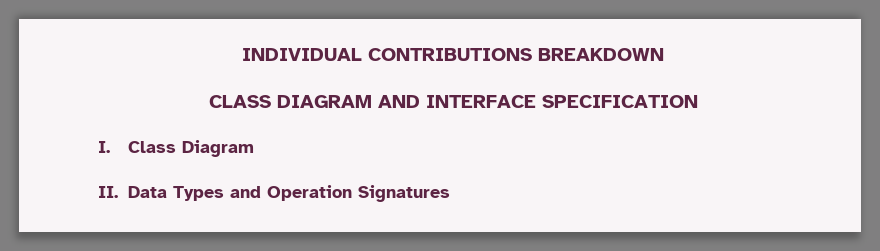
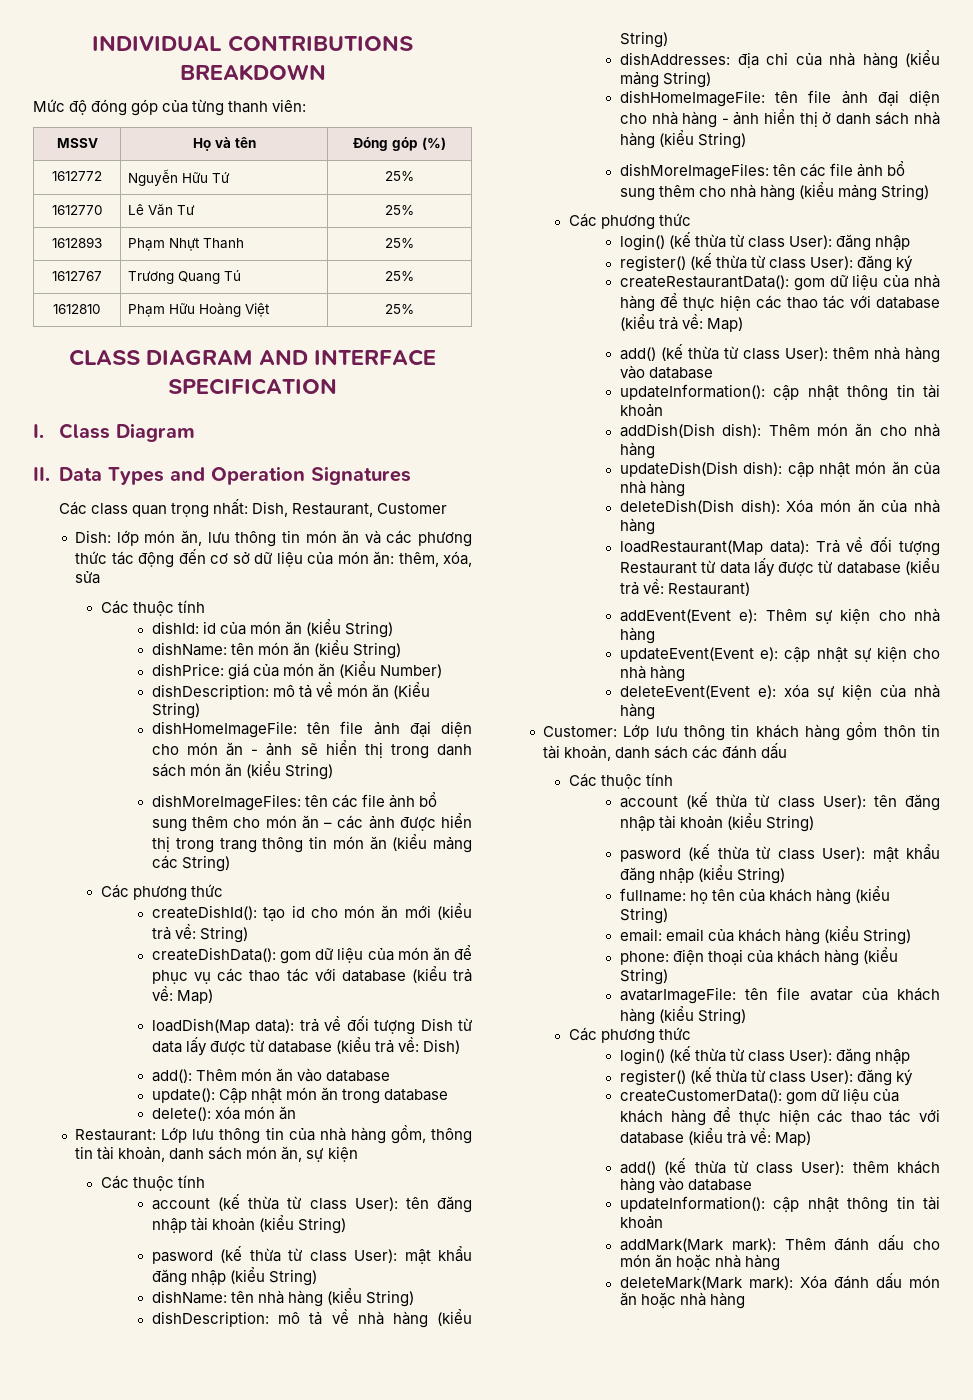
+ Mức độ đóng góp của từng thanh viên:
+ MSSV | Họ và tên | Đóng góp (%)
+ 1612772 | Nguyễn Hữu Tứ | 25%
+ 1612770 | Lê Văn Tư | 25%
+ 1612893 | Phạm Nhựt Thanh | 25%
+ 1612767 | Trương Quang Tú | 25%
+ 1612810 | Phạm Hữu Hoàng Việt | 25%
+ Các class quan trọng nhất: Dish, Restaurant, Customer
+ Dish: lớp món ăn, lưu thông tin món ăn và các phương thức tác động đến cơ sở dữ liệu của món ăn: thêm, xóa, sửa
+ Các thuộc tính
+ dishId: id của món ăn (kiểu String)
+ dishName: tên món ăn (kiểu String)
+ dishPrice: giá của món ăn (Kiểu Number)
+ dishDescription: mô tả về món ăn (Kiểu String)
+ dishHomeImageFile: tên file ảnh đại diện cho món ăn - ảnh sẽ hiển thị trong danh sách món ăn (kiểu String)
+ dishMoreImageFiles: tên các file ảnh bổ sung thêm cho món ăn – các ảnh được hiển thị trong trang thông tin món ăn (kiểu mảng các String)
+ Các phương thức
+ createDishId(): tạo id cho món ăn mới (kiểu trả về: String)
+ createDishData(): gom dữ liệu của món ăn để phục vụ các thao tác với database (kiểu trả về: Map)
+ loadDish(Map data): trả về đối tượng Dish từ data lấy được từ database (kiểu trả về: Dish)
+ add(): Thêm món ăn vào database
+ update(): Cập nhật món ăn trong database
+ delete(): xóa món ăn
+ Restaurant: Lớp lưu thông tin của nhà hàng gồm, thông tin tài khoản, danh sách món ăn, sự kiện
+ Các thuộc tính
+ account (kế thừa từ class User): tên đăng nhập tài khoản (kiểu String)
+ pasword (kế thừa từ class User): mật khẩu đăng nhập (kiểu String)
+ dishName: tên nhà hàng (kiểu String)
+ dishDescription: mô tả về nhà hàng (kiểu String)
+ dishAddresses: địa chỉ của nhà hàng (kiểu mảng String)
+ dishHomeImageFile: tên file ảnh đại diện cho nhà hàng - ảnh hiển thị ở danh sách nhà hàng (kiểu String)
+ dishMoreImageFiles: tên các file ảnh bổ sung thêm cho nhà hàng (kiểu mảng String)
+ Các phương thức
+ login() (kế thừa từ class User): đăng nhập
+ register() (kế thừa từ class User): đăng ký
+ createRestaurantData(): gom dữ liệu của nhà hàng để thực hiện các thao tác với database (kiểu trả về: Map)
+ add() (kế thừa từ class User): thêm nhà hàng vào database
+ updateInformation(): cập nhật thông tin tài khoản
+ addDish(Dish dish): Thêm món ăn cho nhà hàng
+ updateDish(Dish dish): cập nhật món ăn của nhà hàng
+ deleteDish(Dish dish): Xóa món ăn của nhà hàng
+ loadRestaurant(Map data): Trả về đối tượng Restaurant từ data lấy được từ database (kiểu trả về: Restaurant)
+ addEvent(Event e): Thêm sự kiện cho nhà hàng
+ updateEvent(Event e): cập nhật sự kiện cho nhà hàng
+ deleteEvent(Event e): xóa sự kiện của nhà hàng
+ Customer: Lớp lưu thông tin khách hàng gồm thôn tin tài khoản, danh sách các đánh dấu
+ Các thuộc tính
+ account (kế thừa từ class User): tên đăng nhập tài khoản (kiểu String)
+ pasword (kế thừa từ class User): mật khẩu đăng nhập (kiểu String)
+ fullname: họ tên của khách hàng (kiểu String)
+ email: email của khách hàng (kiểu String)
+ phone: điện thoại của khách hàng (kiểu String)
+ avatarImageFile: tên file avatar của khách hàng (kiểu String)
+ Các phương thức
+ login() (kế thừa từ class User): đăng nhập
+ register() (kế thừa từ class User): đăng ký
+ createCustomerData(): gom dữ liệu của khách hàng để thực hiện các thao tác với database (kiểu trả về: Map)
+ add() (kế thừa từ class User): thêm khách hàng vào database
+ updateInformation(): cập nhật thông tin tài khoản
+ addMark(Mark mark): Thêm đánh dấu cho món ăn hoặc nhà hàng
+ deleteMark(Mark mark): Xóa đánh dấu món ăn hoặc nhà hàng

